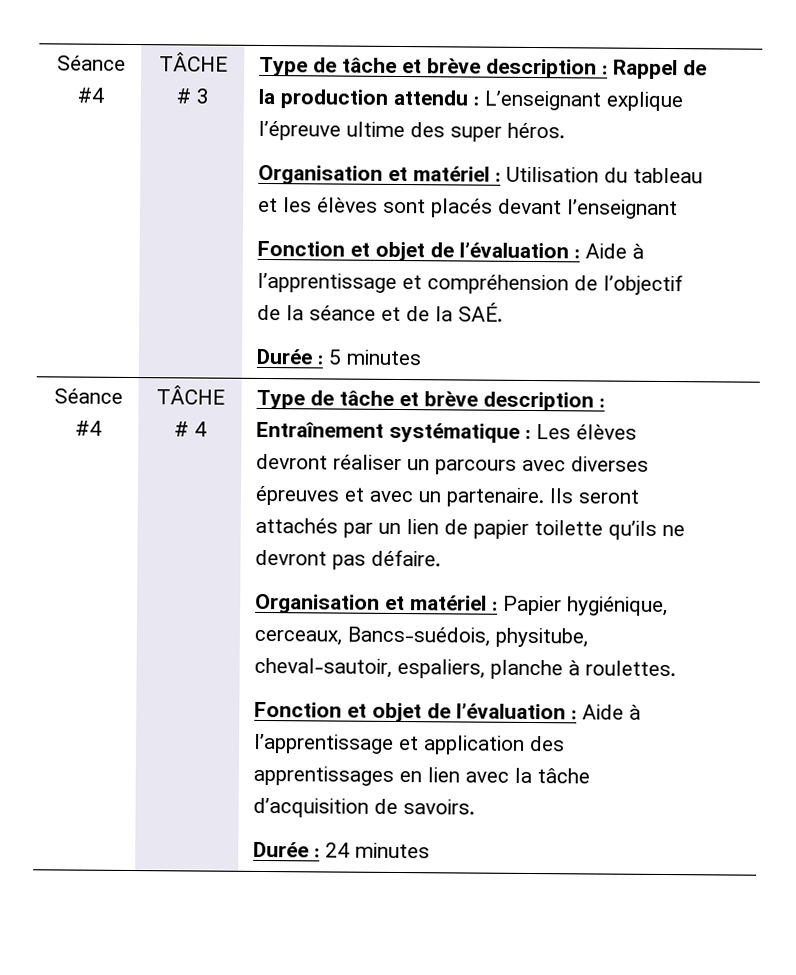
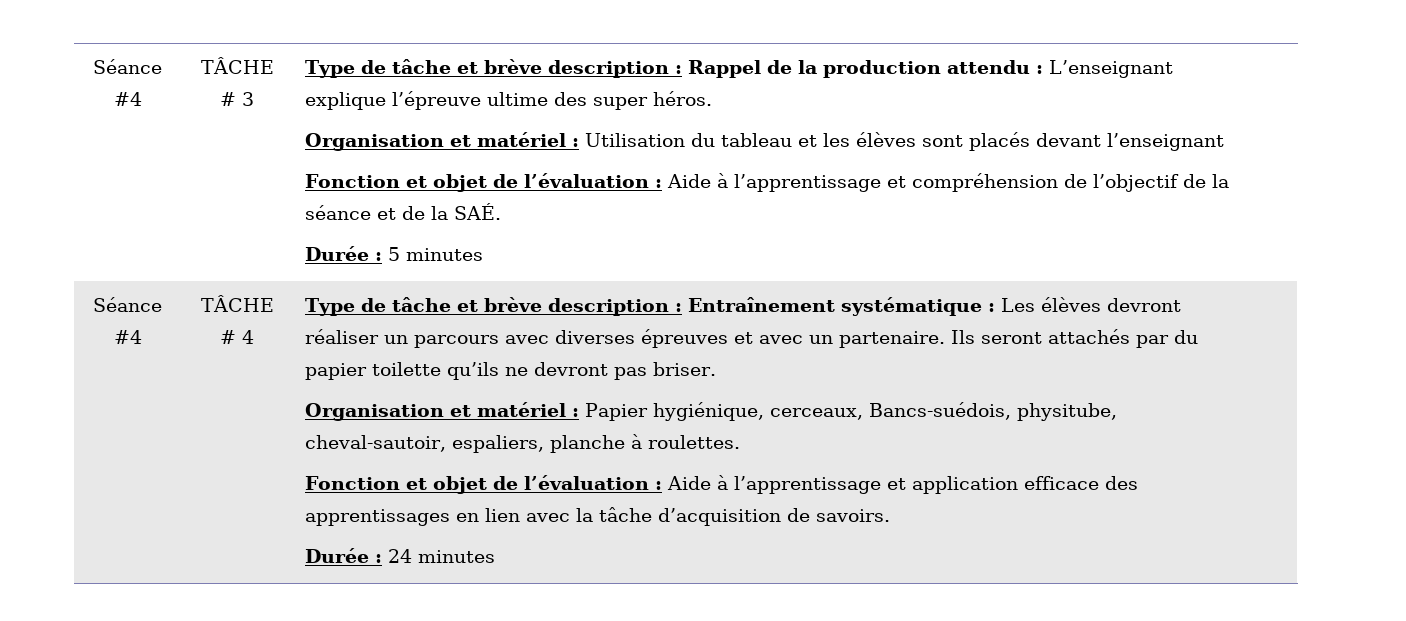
- Ils seront attachés par un lien de papier toilette qu’ils ne devront pas défaire.
+ Ils seront attachés par du papier toilette qu’ils ne devront pas briser.
- Fonction et objet de l’évaluation : Aide à l’apprentissage et application des apprentissages en lien avec la tâche d’acquisition de savoirs.
+ Fonction et objet de l’évaluation : Aide à l’apprentissage et application efficace des apprentissages en lien avec la tâche d’acquisition de savoirs.

